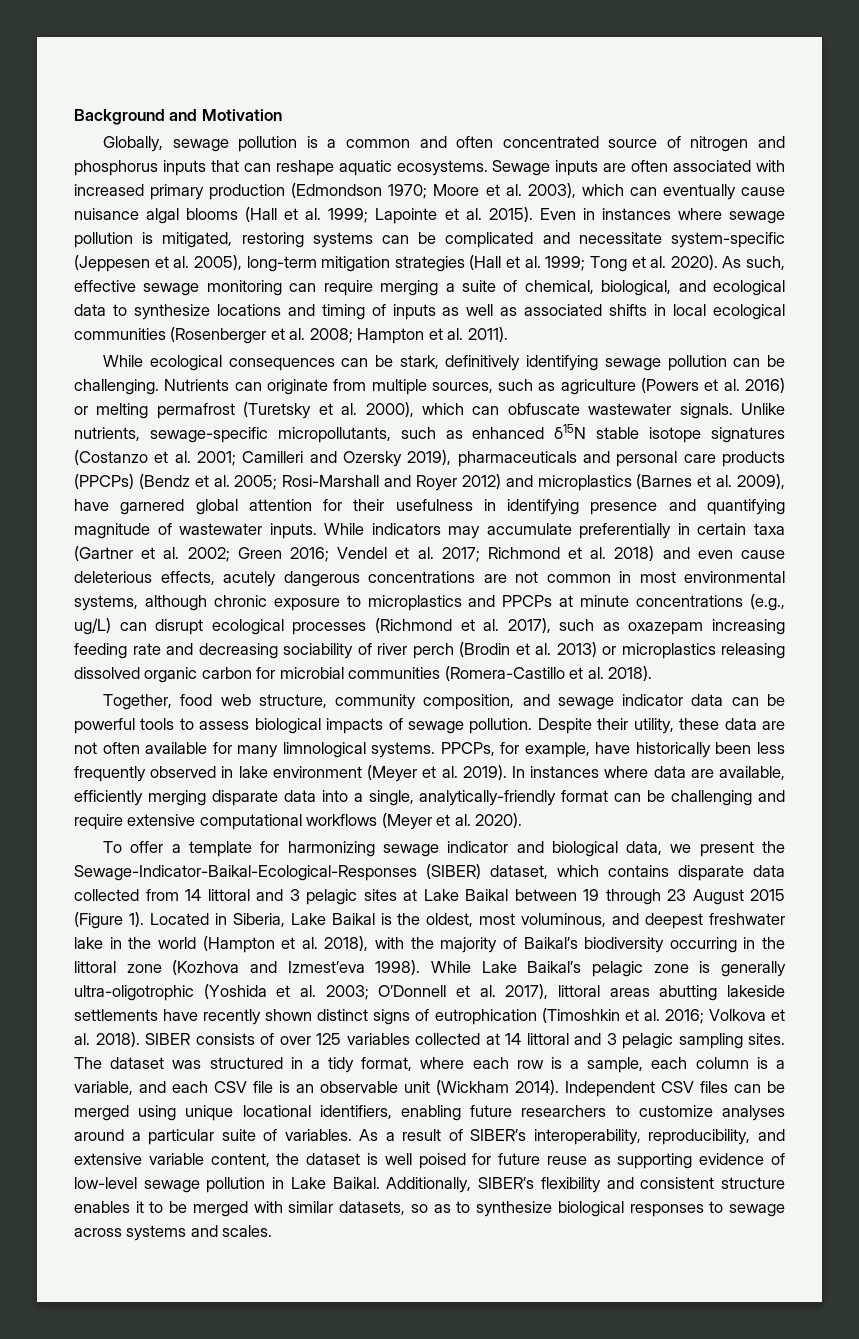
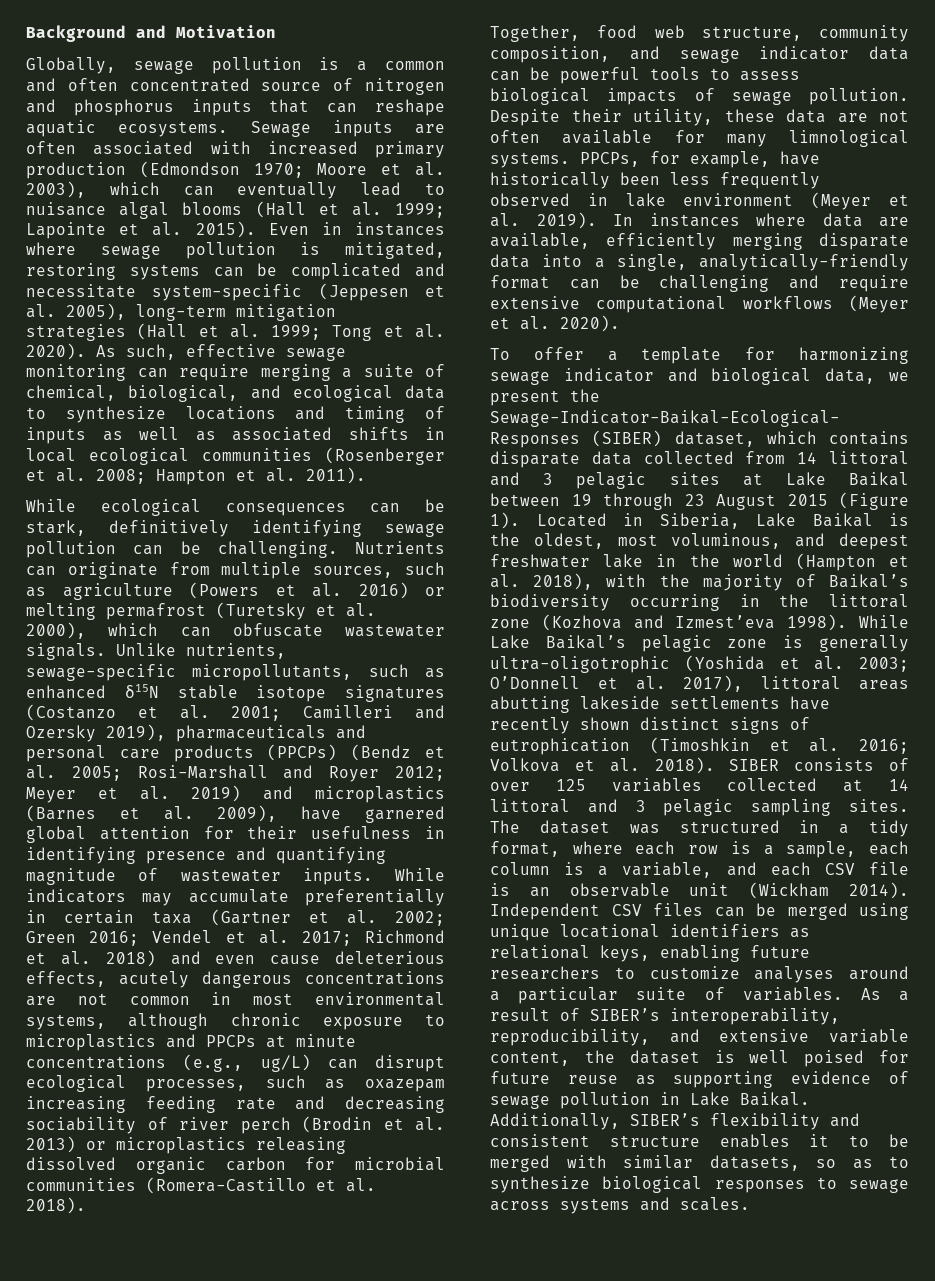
- Sewage inputs are often associated with increased primary production (Edmondson 1970; Moore et al. 2003), which can eventually cause nuisance algal blooms (Hall et al. 1999; Lapointe et al. 2015).
+ Sewage inputs are often associated with increased primary production (Edmondson 1970; Moore et al. 2003), which can eventually lead to nuisance algal blooms (Hall et al. 1999; Lapointe et al. 2015).
- Unlike nutrients, sewage-specific micropollutants, such as enhanced δ15N stable isotope signatures (Costanzo et al. 2001; Camilleri and Ozersky 2019), pharmaceuticals and personal care products (PPCPs) (Bendz et al. 2005; Rosi-Marshall and Royer 2012) and microplastics (Barnes et al. 2009), have garnered global attention for their usefulness in identifying presence and quantifying magnitude of wastewater inputs.
+ Unlike nutrients, sewage-specific micropollutants, such as enhanced δ15N stable isotope signatures (Costanzo et al. 2001; Camilleri and Ozersky 2019), pharmaceuticals and personal care products (PPCPs) (Bendz et al. 2005; Rosi-Marshall and Royer 2012; Meyer et al. 2019) and microplastics (Barnes et al. 2009), have garnered global attention for their usefulness in identifying presence and quantifying magnitude of wastewater inputs.
- Richmond et al. 2018) and even cause deleterious effects, acutely dangerous concentrations are not common in most environmental systems, although chronic exposure to microplastics and PPCPs at minute concentrations (e.g., ug/L) can disrupt ecological processes (Richmond et al. 2017), such as oxazepam increasing feeding rate and decreasing sociability of river perch (Brodin et al. 2013) or microplastics releasing dissolved organic carbon for microbial communities (Romera-Castillo et al. 2018).
+ Richmond et al. 2018) and even cause deleterious effects, acutely dangerous concentrations are not common in most environmental systems, although chronic exposure to microplastics and PPCPs at minute concentrations (e.g., ug/L) can disrupt ecological processes, such as oxazepam increasing feeding rate and decreasing sociability of river perch (Brodin et al. 2013) or microplastics releasing dissolved organic carbon for microbial communities (Romera-Castillo et al. 2018).
- Independent CSV files can be merged using unique locational identifiers, enabling future researchers to customize analyses around a particular suite of variables.
+ Independent CSV files can be merged using unique locational identifiers as relational keys, enabling future researchers to customize analyses around a particular suite of variables.
- As a result of SIBER’s interoperability, reproducibility, and extensive variable content, the dataset is well poised for future reuse as supporting evidence of low-level sewage pollution in Lake Baikal.
+ As a result of SIBER’s interoperability, reproducibility, and extensive variable content, the dataset is well poised for future reuse as supporting evidence of sewage pollution in Lake Baikal.

